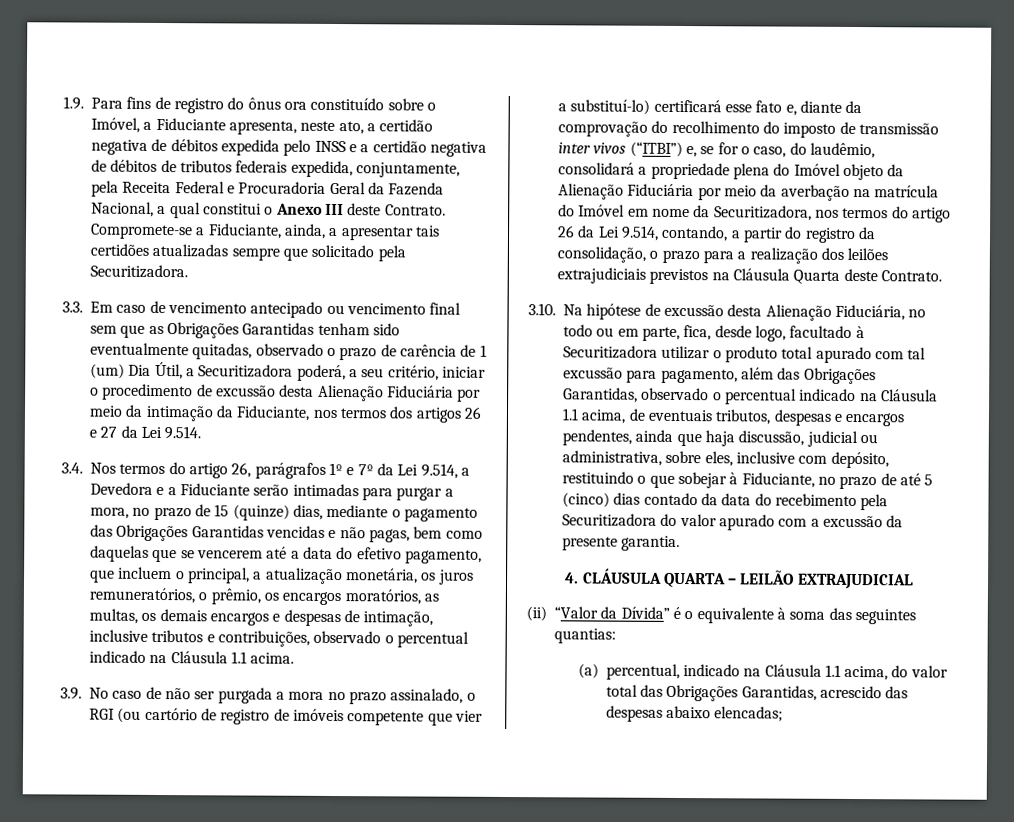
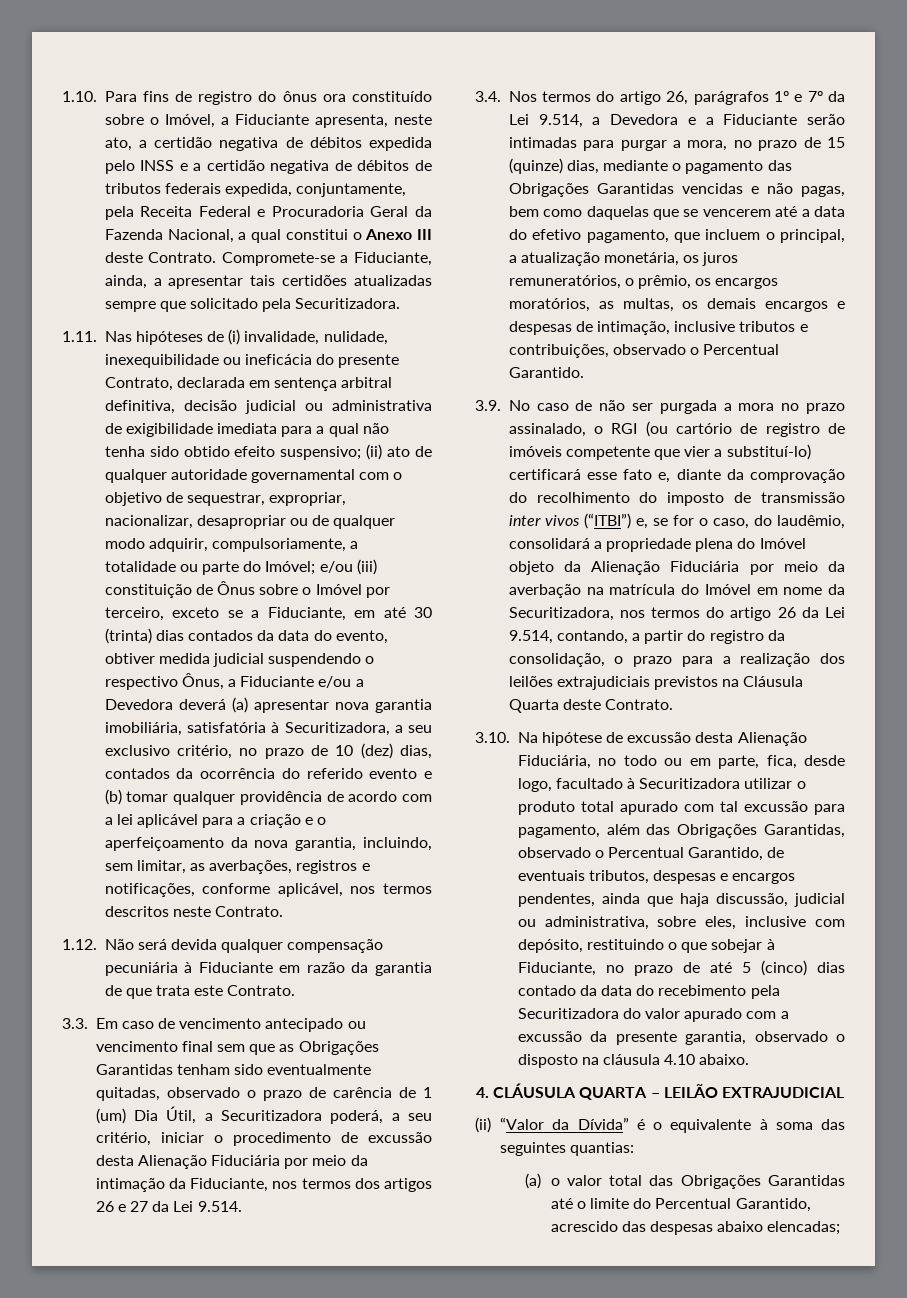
- 1.9. Para fins de registro do ônus ora constituído sobre o Imóvel, a Fiduciante apresenta, neste ato, a certidão negativa de débitos expedida pelo INSS e a certidão negativa de débitos de tributos federais expedida, conjuntamente, pela Receita Federal e Procuradoria Geral da Fazenda Nacional, a qual constitui o Anexo III deste Contrato.
+ 1.10. Para fins de registro do ônus ora constituído sobre o Imóvel, a Fiduciante apresenta, neste ato, a certidão negativa de débitos expedida pelo INSS e a certidão negativa de débitos de tributos federais expedida, conjuntamente, pela Receita Federal e Procuradoria Geral da Fazenda Nacional, a qual constitui o Anexo III deste Contrato.
+ 1.11. Nas hipóteses de (i) invalidade, nulidade, inexequibilidade ou ineficácia do presente Contrato, declarada em sentença arbitral definitiva, decisão judicial ou administrativa de exigibilidade imediata para a qual não tenha sido obtido efeito suspensivo; (ii) ato de qualquer autoridade governamental com o objetivo de sequestrar, expropriar, nacionalizar, desapropriar ou de qualquer modo adquirir, compulsoriamente, a totalidade ou parte do Imóvel; e/ou (iii) constituição de Ônus sobre o Imóvel por terceiro, exceto se a Fiduciante, em até 30 (trinta) dias contados da data do evento, obtiver medida judicial suspendendo o respectivo Ônus, a Fiduciante e/ou a Devedora deverá (a) apresentar nova garantia imobiliária, satisfatória à Securitizadora, a seu exclusivo critério, no prazo de 10 (dez) dias, contados da ocorrência do referido evento e (b) tomar qualquer providência de acordo com a lei aplicável para a criação e o aperfeiçoamento da nova garantia, incluindo, sem limitar, as averbações, registros e notificações, conforme aplicável, nos termos descritos neste Contrato.
+ 1.12. Não será devida qualquer compensação pecuniária à Fiduciante em razão da garantia de que trata este Contrato.
- 3.4. Nos termos do artigo 26, parágrafos 1º e 7º da Lei 9.514, a Devedora e a Fiduciante serão intimadas para purgar a mora, no prazo de 15 (quinze) dias, mediante o pagamento das Obrigações Garantidas vencidas e não pagas, bem como daquelas que se vencerem até a data do efetivo pagamento, que incluem o principal, a atualização monetária, os juros remuneratórios, o prêmio, os encargos moratórios, as multas, os demais encargos e despesas de intimação, inclusive tributos e contribuições, observado o percentual indicado na Cláusula 1.1 acima.
+ 3.4. Nos termos do artigo 26, parágrafos 1º e 7º da Lei 9.514, a Devedora e a Fiduciante serão intimadas para purgar a mora, no prazo de 15 (quinze) dias, mediante o pagamento das Obrigações Garantidas vencidas e não pagas, bem como daquelas que se vencerem até a data do efetivo pagamento, que incluem o principal, a atualização monetária, os juros remuneratórios, o prêmio, os encargos moratórios, as multas, os demais encargos e despesas de intimação, inclusive tributos e contribuições, observado o Percentual Garantido.
- 3.10. Na hipótese de excussão desta Alienação Fiduciária, no todo ou em parte, fica, desde logo, facultado à Securitizadora utilizar o produto total apurado com tal excussão para pagamento, além das Obrigações Garantidas, observado o percentual indicado na Cláusula 1.1 acima, de eventuais tributos, despesas e encargos pendentes, ainda que haja discussão, judicial ou administrativa, sobre eles, inclusive com depósito, restituindo o que sobejar à Fiduciante, no prazo de até 5 (cinco) dias contado da data do recebimento pela Securitizadora do valor apurado com a excussão da presente garantia.
+ 3.10. Na hipótese de excussão desta Alienação Fiduciária, no todo ou em parte, fica, desde logo, facultado à Securitizadora utilizar o produto total apurado com tal excussão para pagamento, além das Obrigações Garantidas, observado o Percentual Garantido, de eventuais tributos, despesas e encargos pendentes, ainda que haja discussão, judicial ou administrativa, sobre eles, inclusive com depósito, restituindo o que sobejar à Fiduciante, no prazo de até 5 (cinco) dias contado da data do recebimento pela Securitizadora do valor apurado com a excussão da presente garantia, observado o disposto na cláusula 4.10 abaixo.
- (a) percentual, indicado na Cláusula 1.1 acima, do valor total das Obrigações Garantidas, acrescido das despesas abaixo elencadas;
+ (a) o valor total das Obrigações Garantidas até o limite do Percentual Garantido, acrescido das despesas abaixo elencadas;

